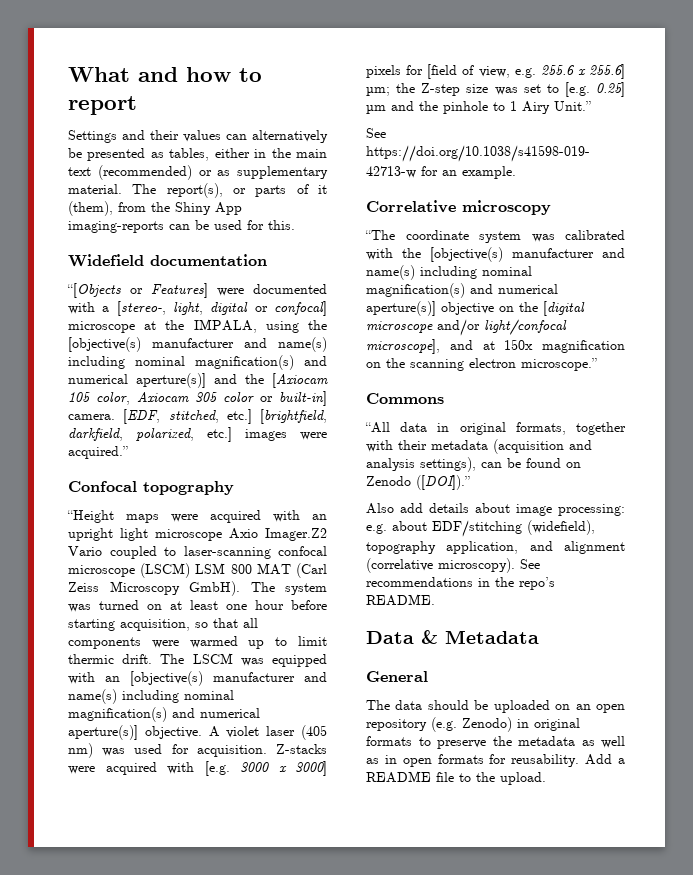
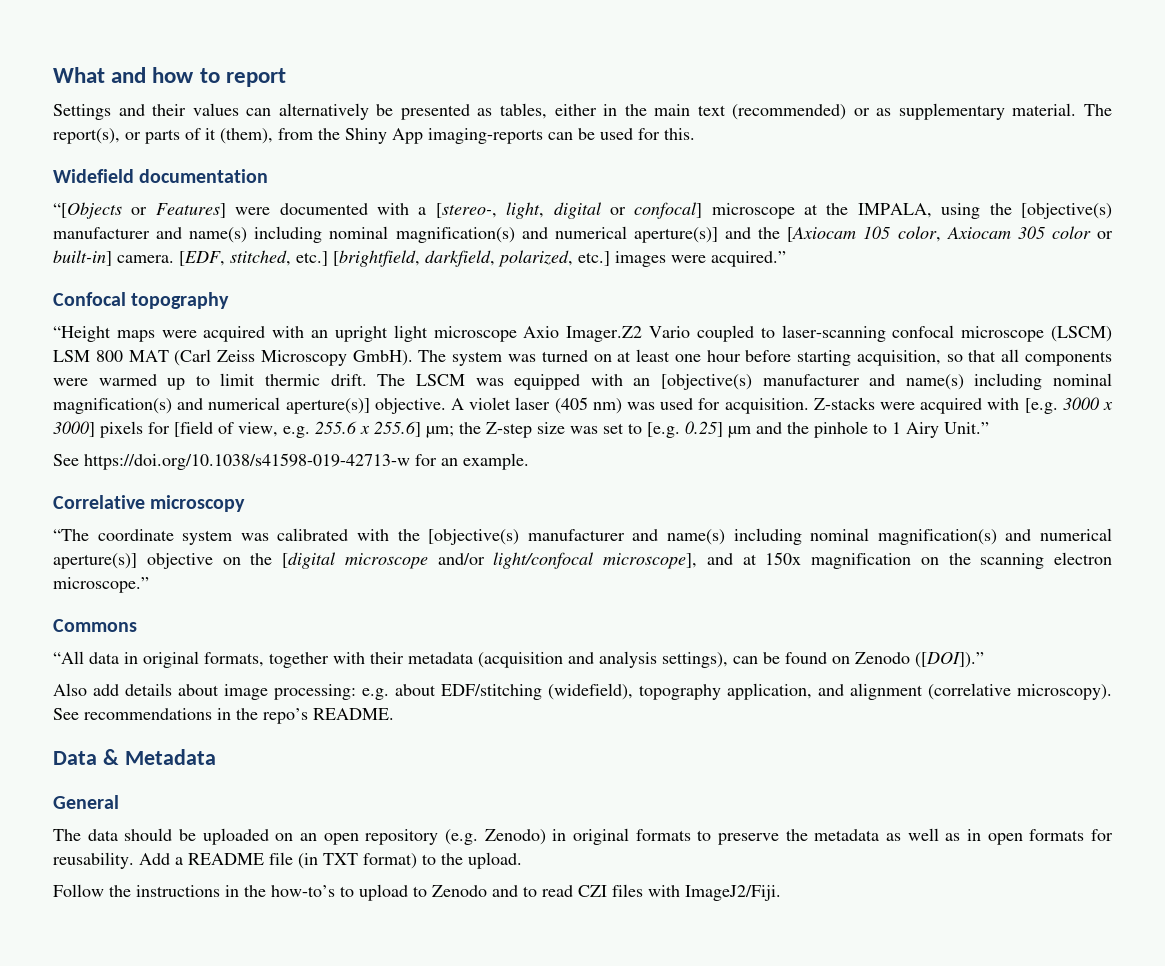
- Add a README file to the upload.
+ Add a README file (in TXT format) to the upload.
+ Follow the instructions in the how-to’s to upload to Zenodo and to read CZI files with ImageJ2/Fiji.

